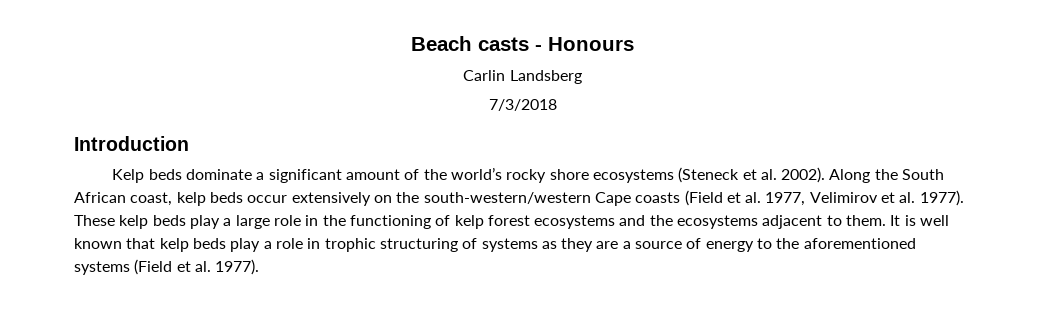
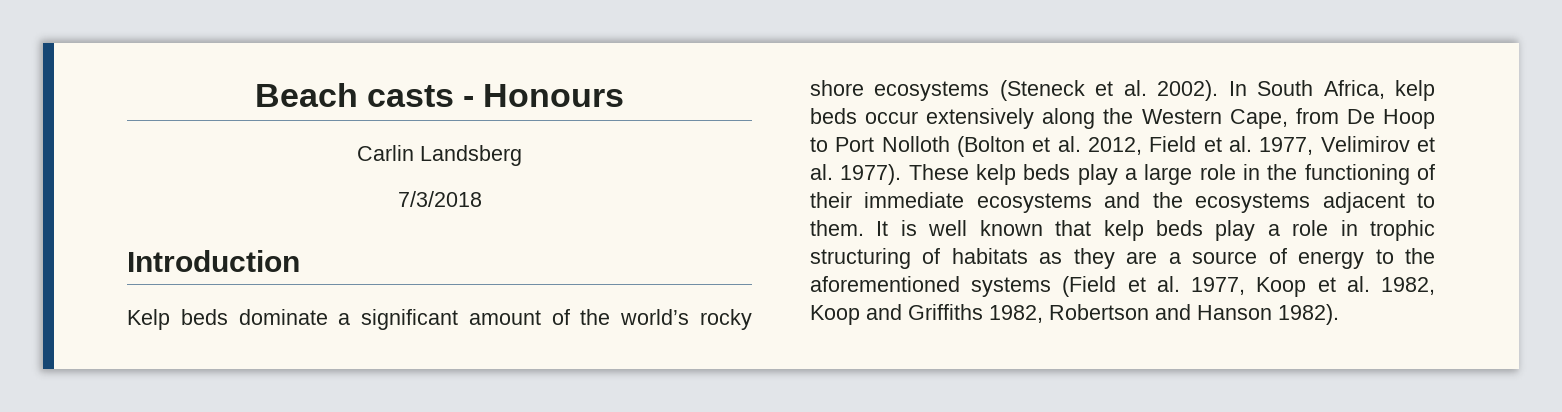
- Along the South African coast, kelp beds occur extensively on the south-western/western Cape coasts (Field et al. 1977, Velimirov et al. 1977).
+ In South Africa, kelp beds occur extensively along the Western Cape, from De Hoop to Port Nolloth (Bolton et al. 2012, Field et al. 1977, Velimirov et al. 1977).
- These kelp beds play a large role in the functioning of kelp forest ecosystems and the ecosystems adjacent to them.
+ These kelp beds play a large role in the functioning of their immediate ecosystems and the ecosystems adjacent to them.
- It is well known that kelp beds play a role in trophic structuring of systems as they are a source of energy to the aforementioned systems (Field et al. 1977).
+ It is well known that kelp beds play a role in trophic structuring of habitats as they are a source of energy to the aforementioned systems (Field et al. 1977, Koop et al. 1982, Koop and Griffiths 1982, Robertson and Hanson 1982).

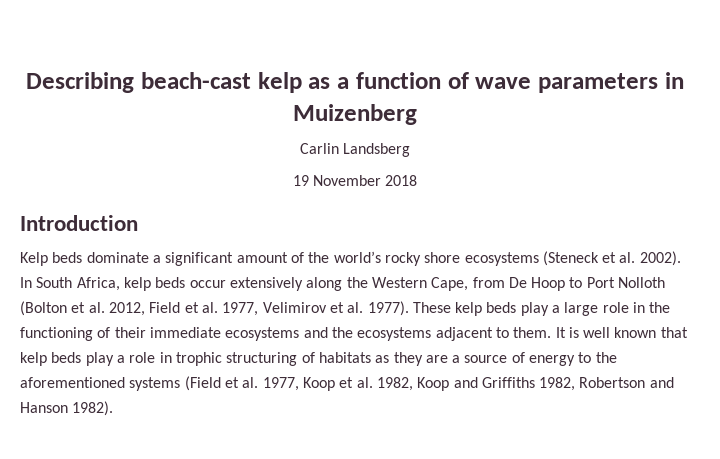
- Beach casts - Honours
+ Describing beach-cast kelp as a function of wave parameters in Muizenberg
- 7/3/2018
+ 19 November 2018

